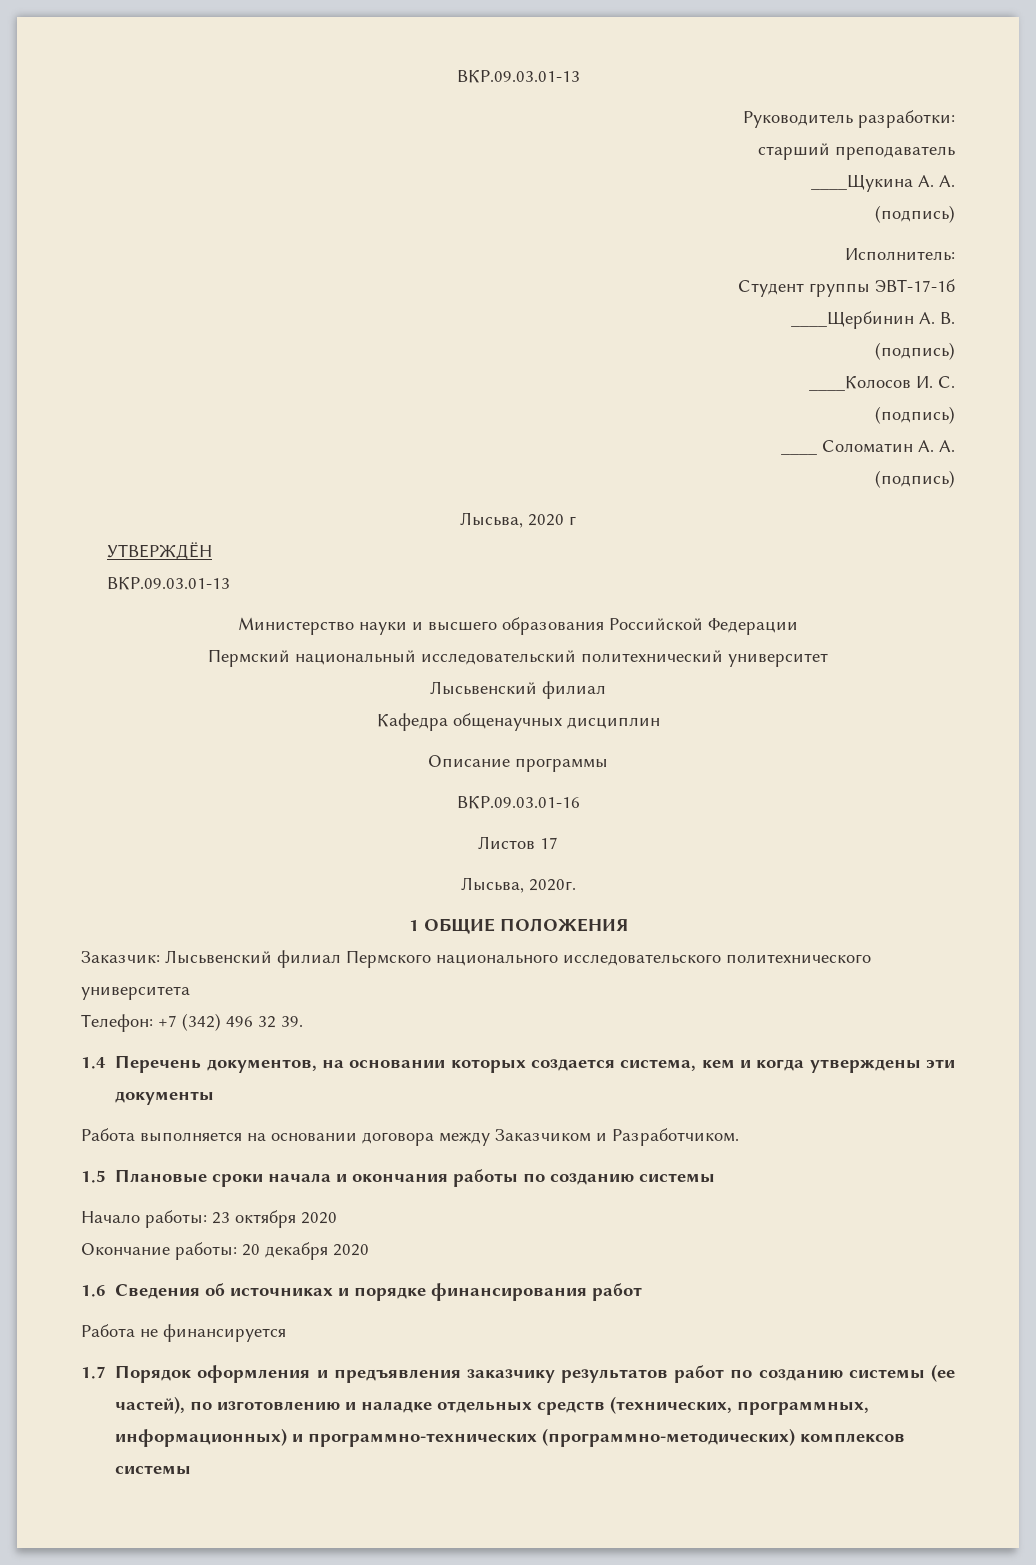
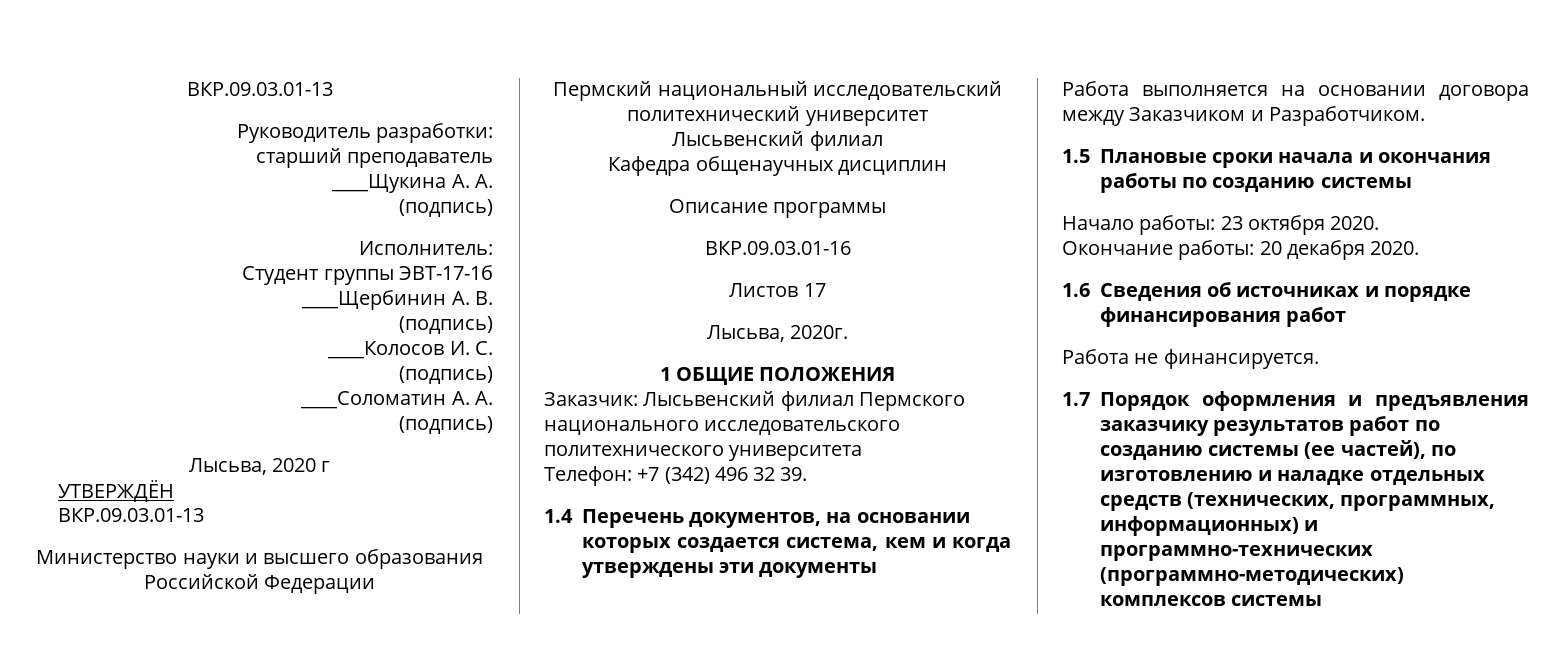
- ____ Соломатин А. А.
+ ____Соломатин А. А.
- Начало работы: 23 октября 2020
+ Начало работы: 23 октября 2020.
- Окончание работы: 20 декабря 2020
+ Окончание работы: 20 декабря 2020.
- Работа не финансируется
+ Работа не финансируется.

